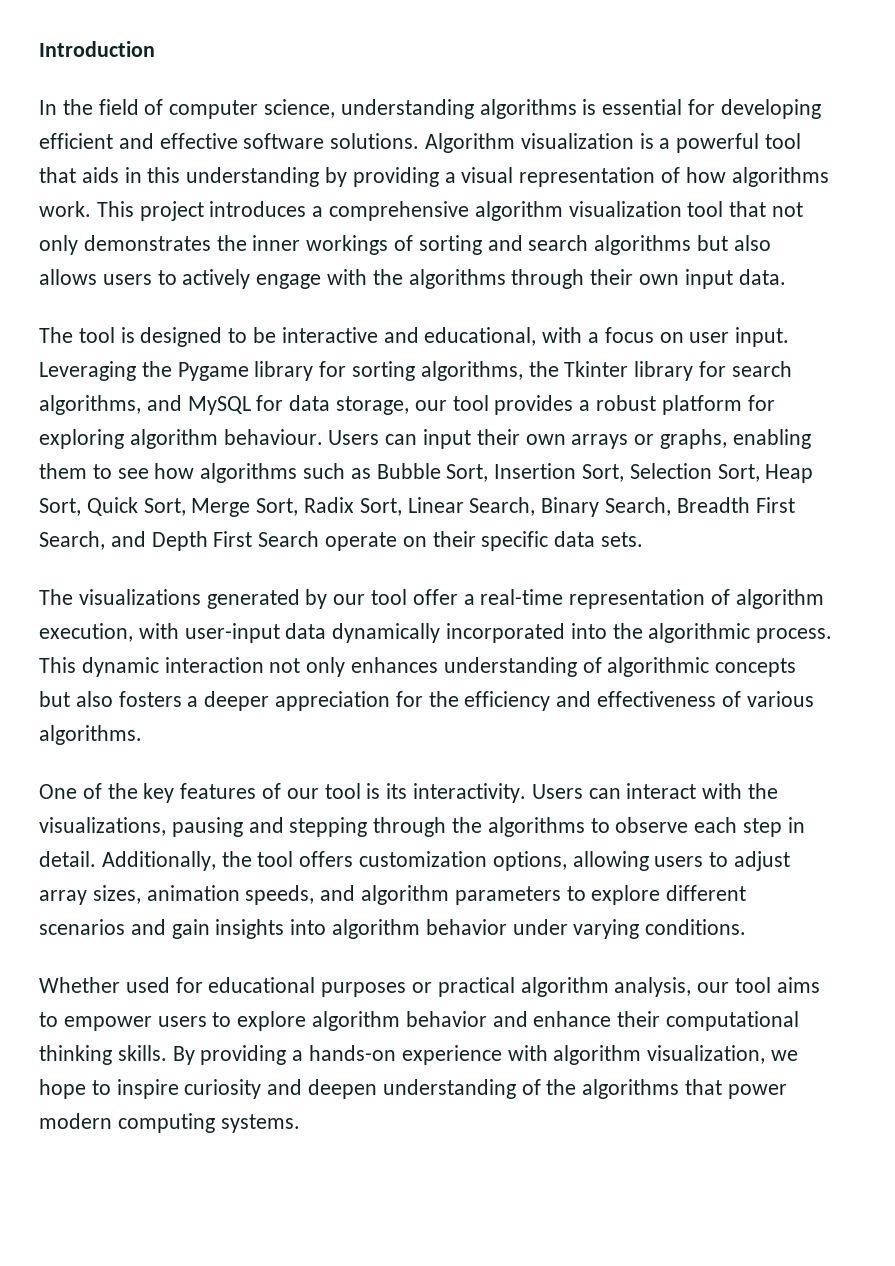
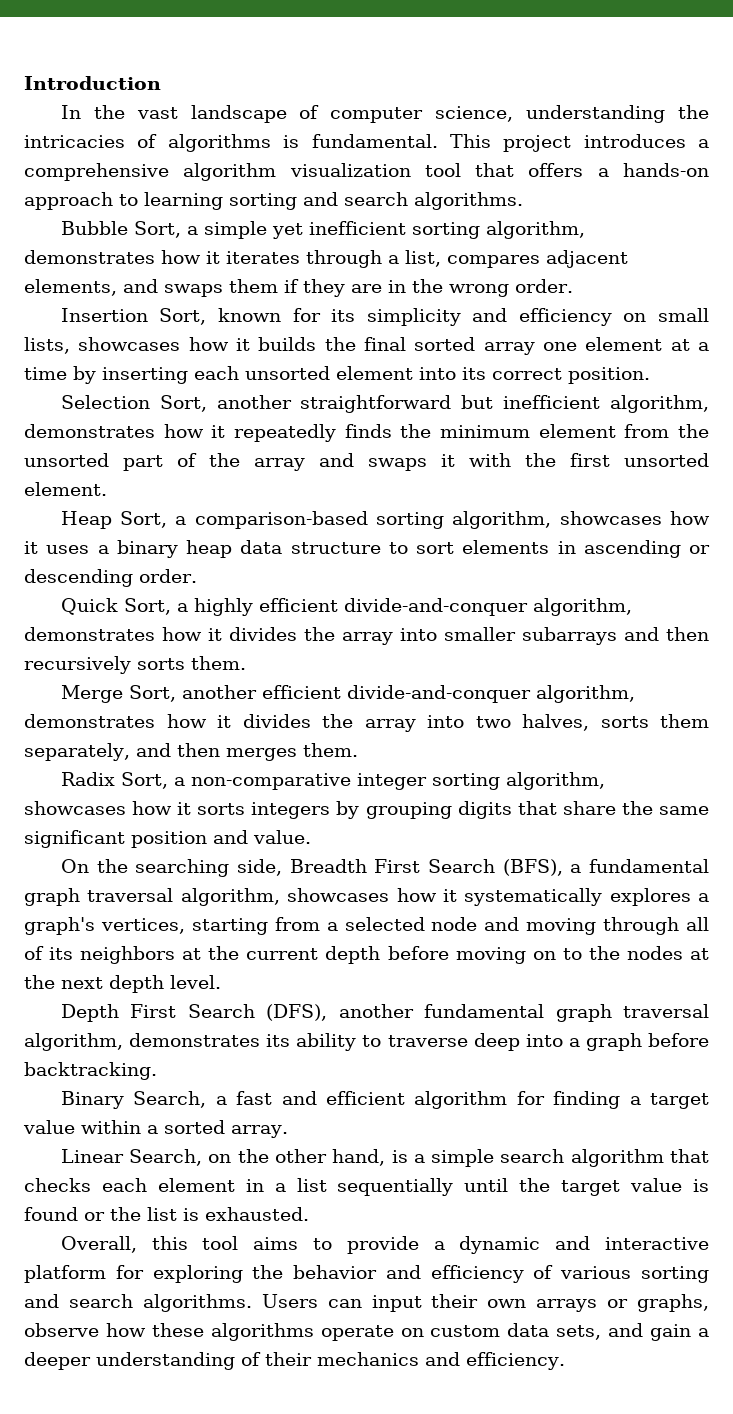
- In the field of computer science, understanding algorithms is essential for developing efficient and effective software solutions. Algorithm visualization is a powerful tool that aids in this understanding by providing a visual representation of how algorithms work.
+ In the vast landscape of computer science, understanding the intricacies of algorithms is fundamental.
- This project introduces a comprehensive algorithm visualization tool that not only demonstrates the inner workings of sorting and search algorithms but also allows users to actively engage with the algorithms through their own input data.
- The tool is designed to be interactive and educational, with a focus on user input. Leveraging the Pygame library for sorting algorithms, the Tkinter library for search algorithms, and MySQL for data storage, our tool provides a robust platform for exploring algorithm behaviour.
+ This project introduces a comprehensive algorithm visualization tool that offers a hands-on approach to learning sorting and search algorithms.
+ Bubble Sort, a simple yet inefficient sorting algorithm, demonstrates how it iterates through a list, compares adjacent elements, and swaps them if they are in the wrong order.
+ Insertion Sort, known for its simplicity and efficiency on small lists, showcases how it builds the final sorted array one element at a time by inserting each unsorted element into its correct position.
+ Selection Sort, another straightforward but inefficient algorithm, demonstrates how it repeatedly finds the minimum element from the unsorted part of the array and swaps it with the first unsorted element.
+ Heap Sort, a comparison-based sorting algorithm, showcases how it uses a binary heap data structure to sort elements in ascending or descending order.
+ Quick Sort, a highly efficient divide-and-conquer algorithm, demonstrates how it divides the array into smaller subarrays and then recursively sorts them.
+ Merge Sort, another efficient divide-and-conquer algorithm, demonstrates how it divides the array into two halves, sorts them separately, and then merges them.
+ Radix Sort, a non-comparative integer sorting algorithm, showcases how it sorts integers by grouping digits that share the same significant position and value.
+ On the searching side, Breadth First Search (BFS), a fundamental graph traversal algorithm, showcases how it systematically explores a graph's vertices, starting from a selected node and moving through all of its neighbors at the current depth before moving on to the nodes at the next depth level.
+ Depth First Search (DFS), another fundamental graph traversal algorithm, demonstrates its ability to traverse deep into a graph before backtracking.
+ Binary Search, a fast and efficient algorithm for finding a target value within a sorted array.
+ Linear Search, on the other hand, is a simple search algorithm that checks each element in a list sequentially until the target value is found or the list is exhausted.
+ Overall, this tool aims to provide a dynamic and interactive platform for exploring the behavior and efficiency of various sorting and search algorithms.
- Users can input their own arrays or graphs, enabling them to see how algorithms such as Bubble Sort, Insertion Sort, Selection Sort, Heap Sort, Quick Sort, Merge Sort, Radix Sort, Linear Search, Binary Search, Breadth First Search, and Depth First Search operate on their specific data sets.
- The visualizations generated by our tool offer a real-time representation of algorithm execution, with user-input data dynamically incorporated into the algorithmic process. This dynamic interaction not only enhances understanding of algorithmic concepts but also fosters a deeper appreciation for the efficiency and effectiveness of various algorithms.
- One of the key features of our tool is its interactivity. Users can interact with the visualizations, pausing and stepping through the algorithms to observe each step in detail. Additionally, the tool offers customization options, allowing users to adjust array sizes, animation speeds, and algorithm parameters to explore different scenarios and gain insights into algorithm behavior under varying conditions.
- Whether used for educational purposes or practical algorithm analysis, our tool aims to empower users to explore algorithm behavior and enhance their computational thinking skills. By providing a hands-on experience with algorithm visualization, we hope to inspire curiosity and deepen understanding of the algorithms that power modern computing systems.
+ Users can input their own arrays or graphs, observe how these algorithms operate on custom data sets, and gain a deeper understanding of their mechanics and efficiency.

